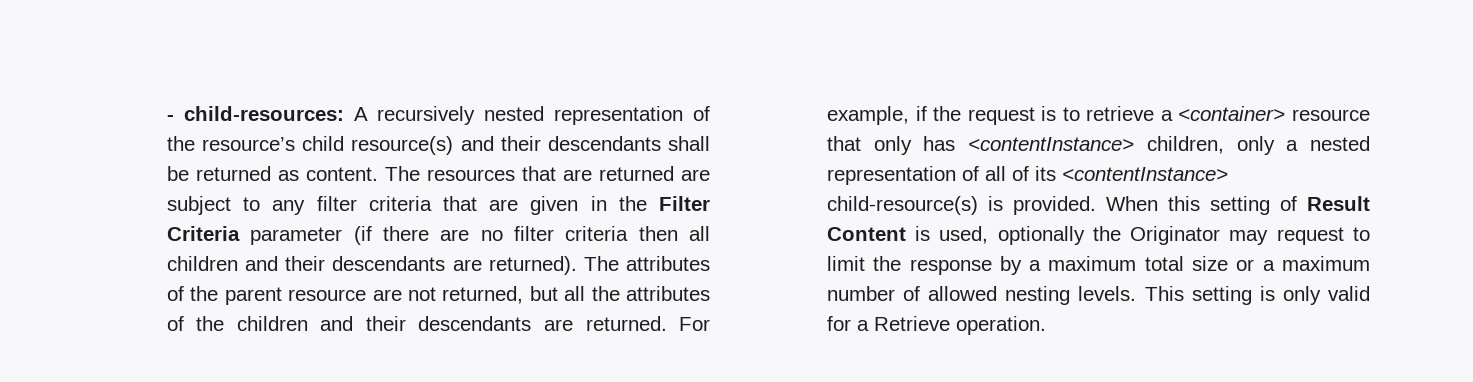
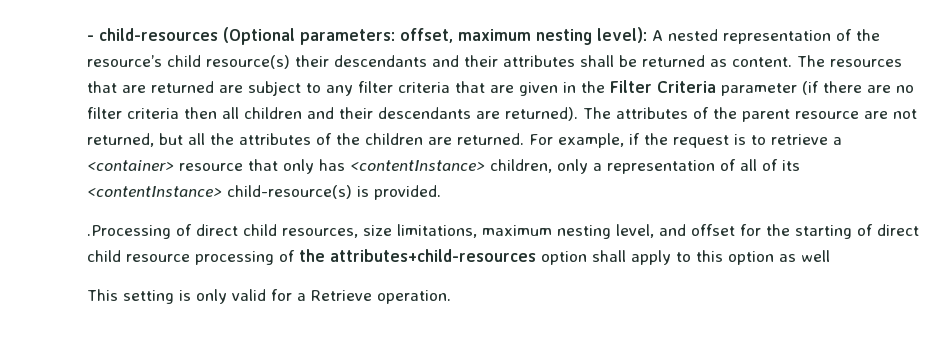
- - child-resources: A recursively nested representation of the resource’s child resource(s) and their descendants shall be returned as content.
+ - child-resources (Optional parameters: offset, maximum nesting level): A nested representation of the resource’s child resource(s) their descendants and their attributes shall be returned as content.
- The attributes of the parent resource are not returned, but all the attributes of the children and their descendants are returned.
+ The attributes of the parent resource are not returned, but all the attributes of the children are returned.
- For example, if the request is to retrieve a <container> resource that only has <contentInstance> children, only a nested representation of all of its <contentInstance> child-resource(s) is provided. When this setting of Result Content is used, optionally the Originator may request to limit the response by a maximum total size or a maximum number of allowed nesting levels. This setting is only valid for a Retrieve operation.
+ For example, if the request is to retrieve a <container> resource that only has <contentInstance> children, only a representation of all of its <contentInstance> child-resource(s) is provided.
+ .Processing of direct child resources, size limitations, maximum nesting level, and offset for the starting of direct child resource processing of the attributes+child-resources option shall apply to this option as well
+ This setting is only valid for a Retrieve operation.

